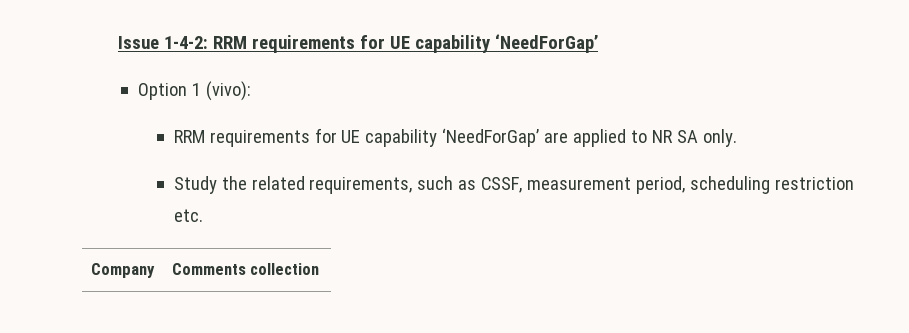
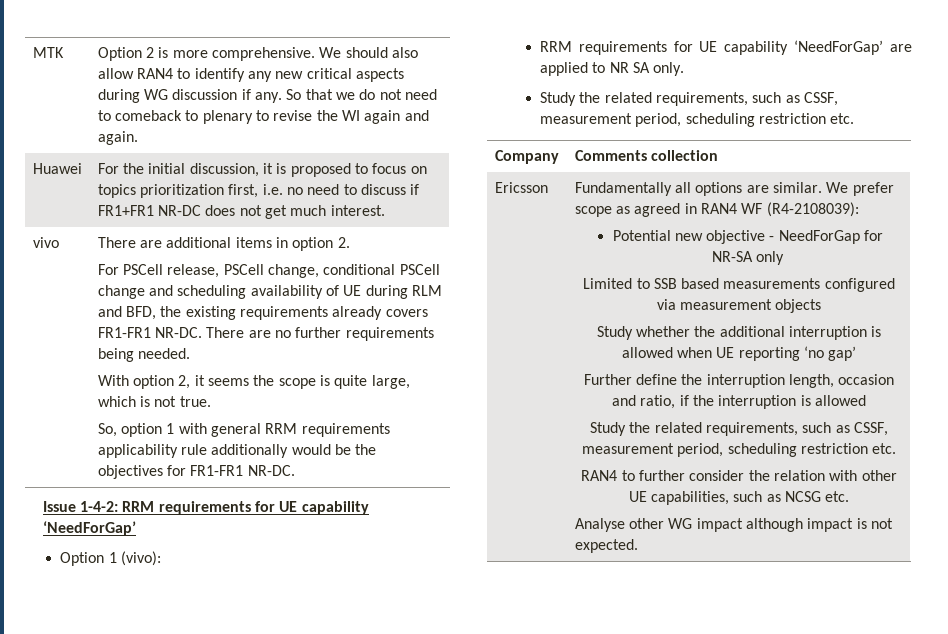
+ MTK | Option 2 is more comprehensive. We should also allow RAN4 to identify any new critical aspects during WG discussion if any. So that we do not need to comeback to plenary to revise the WI again and again.
+ Huawei | For the initial discussion, it is proposed to focus on topics prioritization first, i.e. no need to discuss if FR1+FR1 NR-DC does not get much interest.
+ vivo | There are additional items in option 2.
+ For PSCell release, PSCell change, conditional PSCell change and scheduling availability of UE during RLM and BFD, the existing requirements already covers FR1-FR1 NR-DC. There are no further requirements being needed.
+ With option 2, it seems the scope is quite large, which is not true.
+ So, option 1 with general RRM requirements applicability rule additionally would be the objectives for FR1-FR1 NR-DC.
+ Ericsson | Fundamentally all options are similar. We prefer scope as agreed in RAN4 WF (R4-2108039):
+ Potential new objective - NeedForGap for NR-SA only
+ Limited to SSB based measurements configured via measurement objects
+ Study whether the additional interruption is allowed when UE reporting ‘no gap’
+ Further define the interruption length, occasion and ratio, if the interruption is allowed
+ Study the related requirements, such as CSSF, measurement period, scheduling restriction etc.
+ RAN4 to further consider the relation with other UE capabilities, such as NCSG etc.
+ Analyse other WG impact although impact is not expected.

